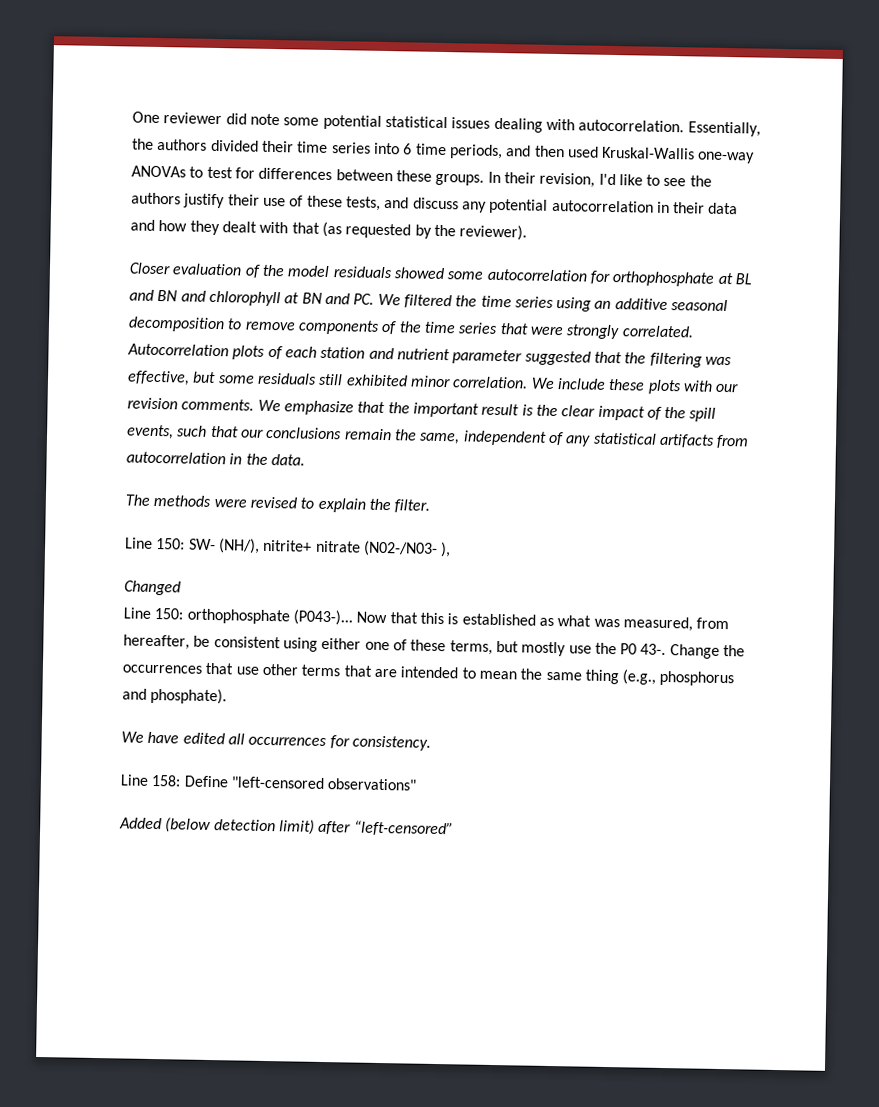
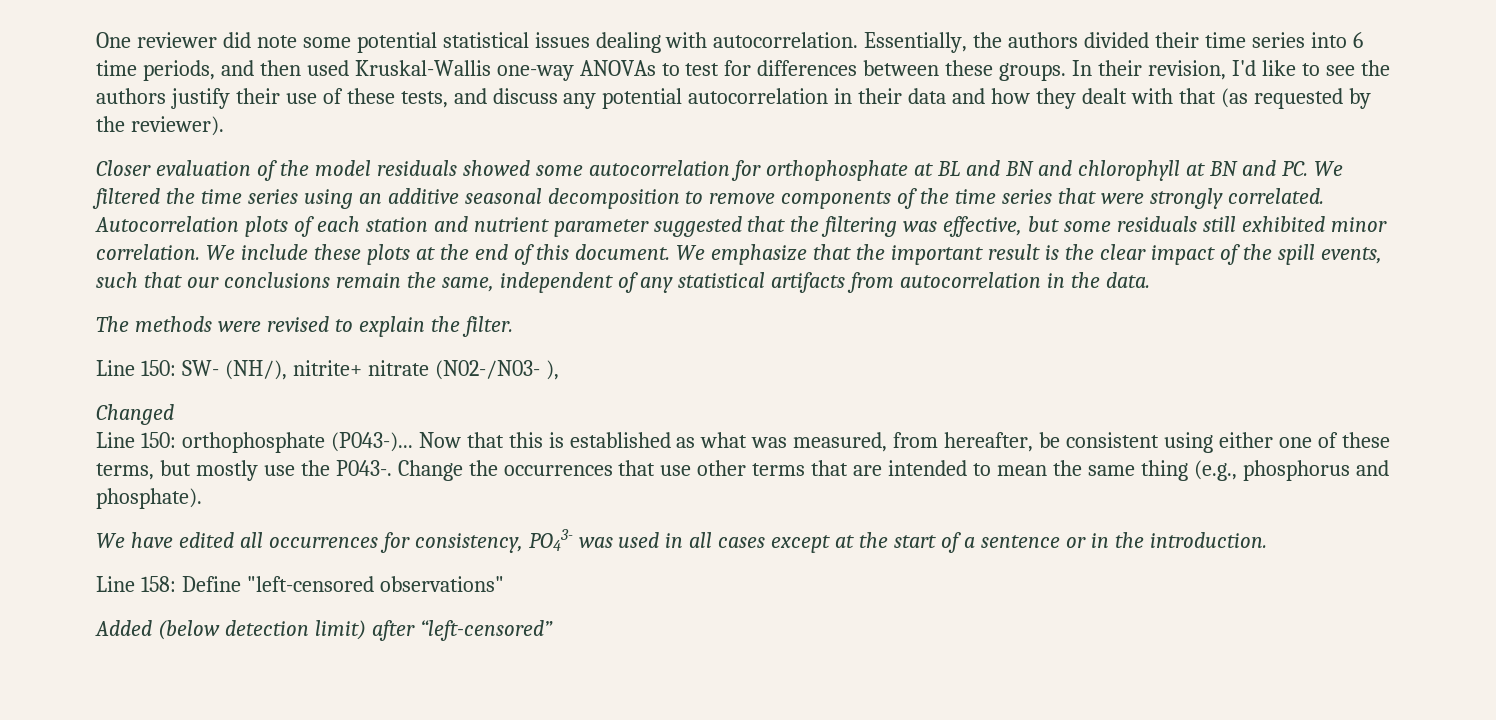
- We include these plots with our revision comments.
+ We include these plots at the end of this document.
- Now that this is established as what was measured, from hereafter, be consistent using either one of these terms, but mostly use the P0 43-.
+ Now that this is established as what was measured, from hereafter, be consistent using either one of these terms, but mostly use the P043-.
- We have edited all occurrences for consistency.
+ We have edited all occurrences for consistency, PO43- was used in all cases except at the start of a sentence or in the introduction.

